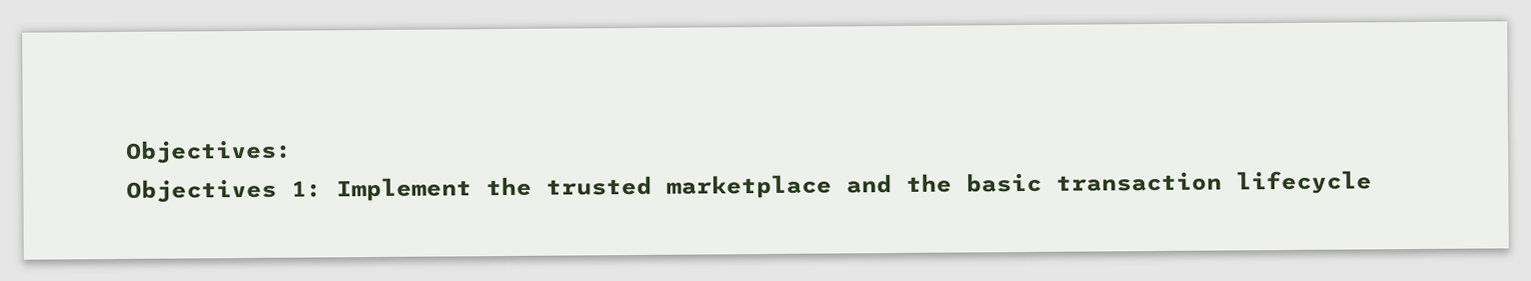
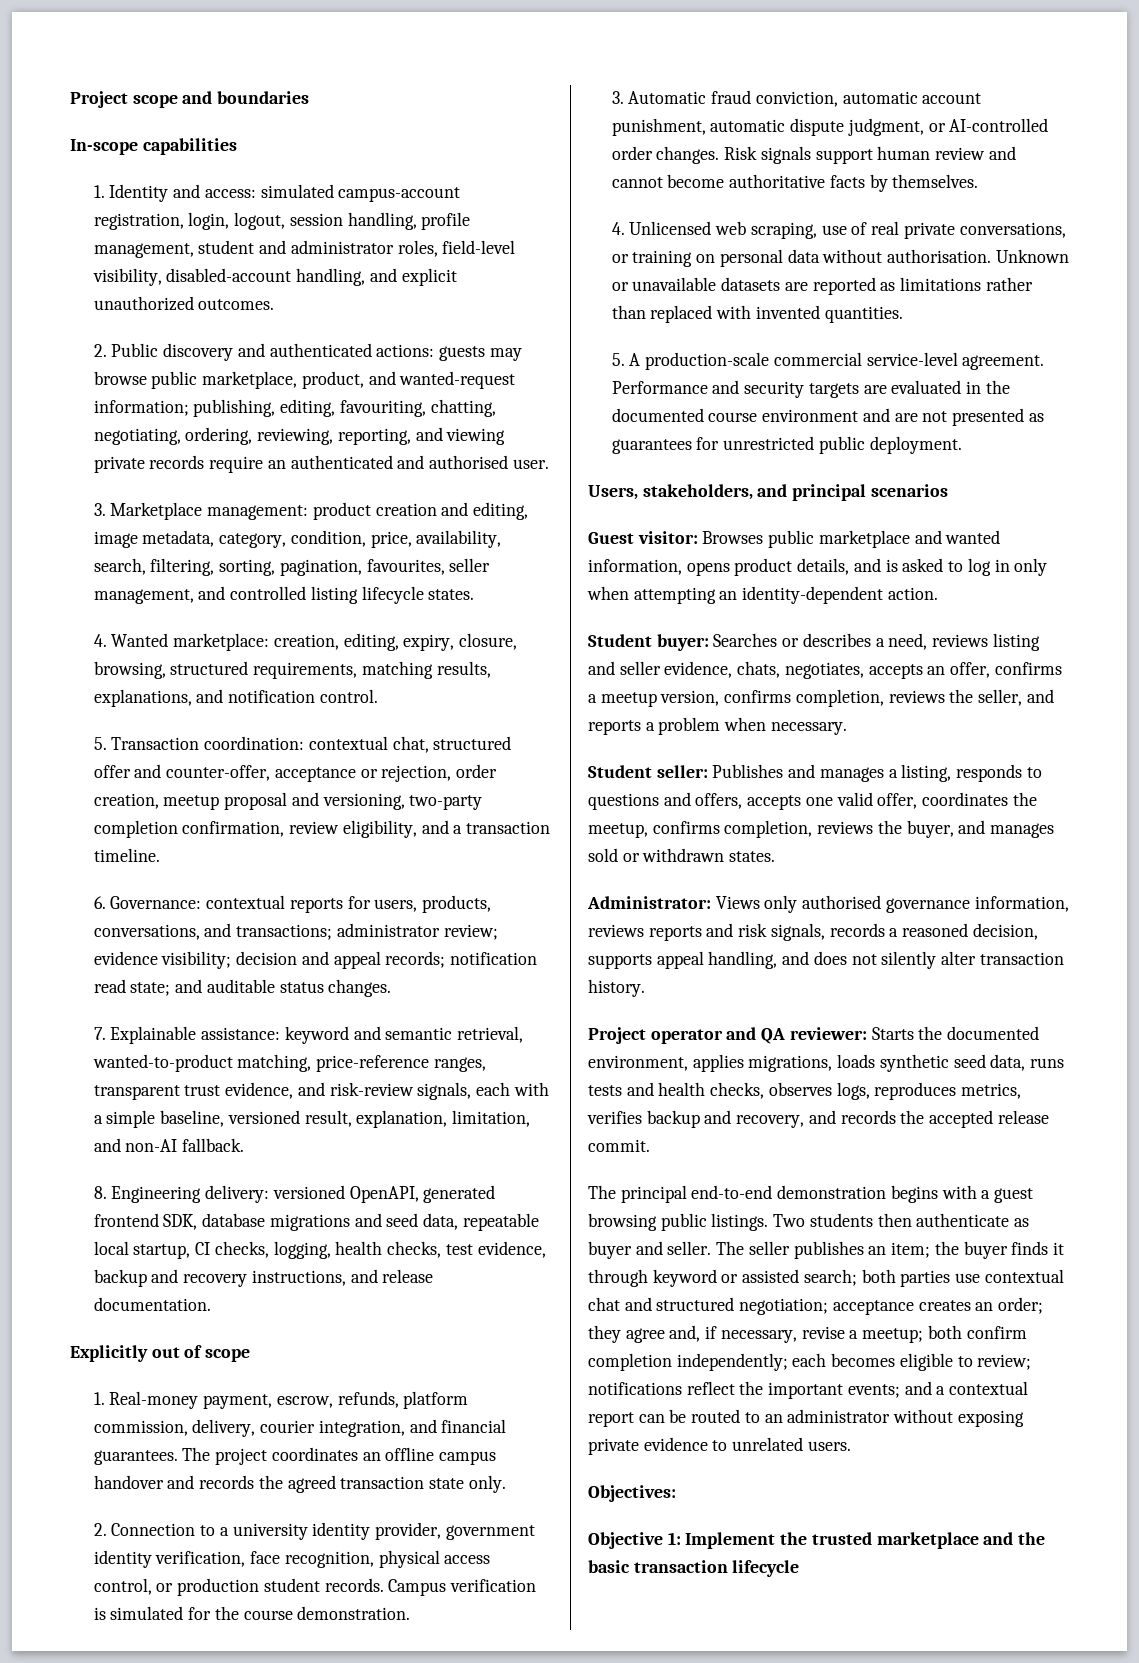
+ Project scope and boundaries
+ In-scope capabilities
+ 1. Identity and access: simulated campus-account registration, login, logout, session handling, profile management, student and administrator roles, field-level visibility, disabled-account handling, and explicit unauthorized outcomes.
+ 2. Public discovery and authenticated actions: guests may browse public marketplace, product, and wanted-request information; publishing, editing, favouriting, chatting, negotiating, ordering, reviewing, reporting, and viewing private records require an authenticated and authorised user.
+ 3. Marketplace management: product creation and editing, image metadata, category, condition, price, availability, search, filtering, sorting, pagination, favourites, seller management, and controlled listing lifecycle states.
+ 4. Wanted marketplace: creation, editing, expiry, closure, browsing, structured requirements, matching results, explanations, and notification control.
+ 5. Transaction coordination: contextual chat, structured offer and counter-offer, acceptance or rejection, order creation, meetup proposal and versioning, two-party completion confirmation, review eligibility, and a transaction timeline.
+ 6. Governance: contextual reports for users, products, conversations, and transactions; administrator review; evidence visibility; decision and appeal records; notification read state; and auditable status changes.
+ 7. Explainable assistance: keyword and semantic retrieval, wanted-to-product matching, price-reference ranges, transparent trust evidence, and risk-review signals, each with a simple baseline, versioned result, explanation, limitation, and non-AI fallback.
+ 8. Engineering delivery: versioned OpenAPI, generated frontend SDK, database migrations and seed data, repeatable local startup, CI checks, logging, health checks, test evidence, backup and recovery instructions, and release documentation.
+ Explicitly out of scope
+ 1. Real-money payment, escrow, refunds, platform commission, delivery, courier integration, and financial guarantees. The project coordinates an offline campus handover and records the agreed transaction state only.
+ 2. Connection to a university identity provider, government identity verification, face recognition, physical access control, or production student records. Campus verification is simulated for the course demonstration.
+ 3. Automatic fraud conviction, automatic account punishment, automatic dispute judgment, or AI-controlled order changes. Risk signals support human review and cannot become authoritative facts by themselves.
+ 4. Unlicensed web scraping, use of real private conversations, or training on personal data without authorisation. Unknown or unavailable datasets are reported as limitations rather than replaced with invented quantities.
+ 5. A production-scale commercial service-level agreement. Performance and security targets are evaluated in the documented course environment and are not presented as guarantees for unrestricted public deployment.
+ Users, stakeholders, and principal scenarios
+ Guest visitor: Browses public marketplace and wanted information, opens product details, and is asked to log in only when attempting an identity-dependent action.
+ Student buyer: Searches or describes a need, reviews listing and seller evidence, chats, negotiates, accepts an offer, confirms a meetup version, confirms completion, reviews the seller, and reports a problem when necessary.
+ Student seller: Publishes and manages a listing, responds to questions and offers, accepts one valid offer, coordinates the meetup, confirms completion, reviews the buyer, and manages sold or withdrawn states.
+ Administrator: Views only authorised governance information, reviews reports and risk signals, records a reasoned decision, supports appeal handling, and does not silently alter transaction history.
+ Project operator and QA reviewer: Starts the documented environment, applies migrations, loads synthetic seed data, runs tests and health checks, observes logs, reproduces metrics, verifies backup and recovery, and records the accepted release commit.
+ The principal end-to-end demonstration begins with a guest browsing public listings. Two students then authenticate as buyer and seller. The seller publishes an item; the buyer finds it through keyword or assisted search; both parties use contextual chat and structured negotiation; acceptance creates an order; they agree and, if necessary, revise a meetup; both confirm completion independently; each becomes eligible to review; notifications reflect the important events; and a contextual report can be routed to an administrator without exposing private evidence to unrelated users.
- Objectives 1: Implement the trusted marketplace and the basic transaction lifecycle
+ Objective 1: Implement the trusted marketplace and the basic transaction lifecycle

